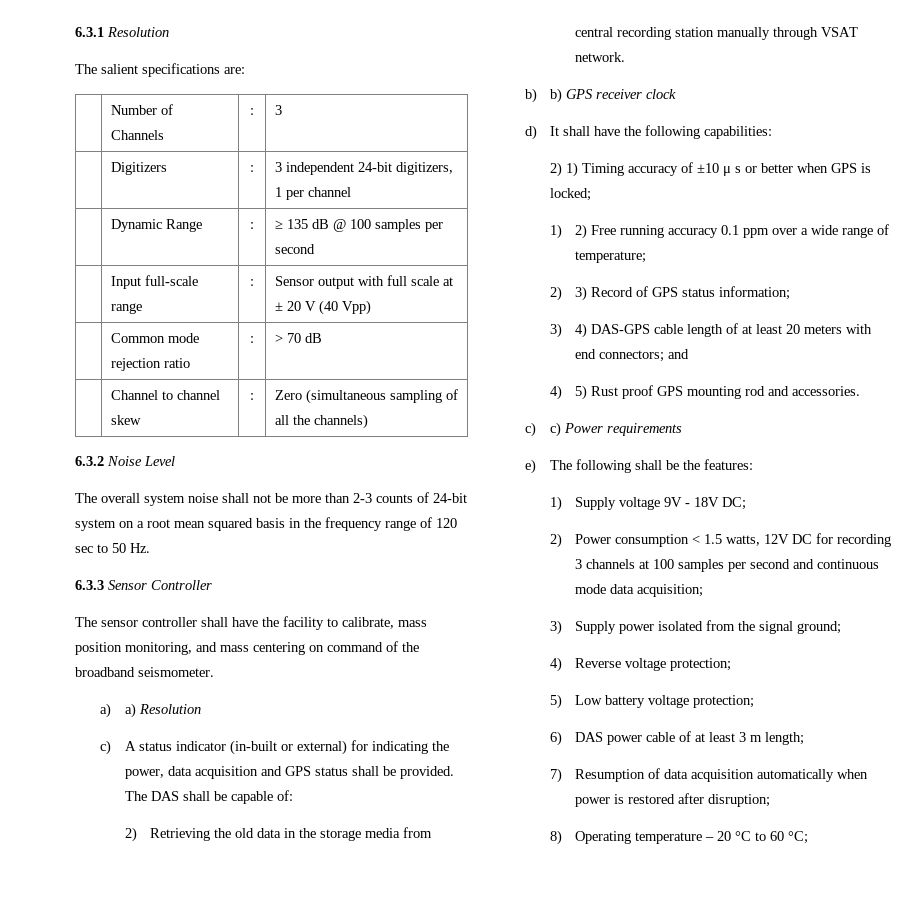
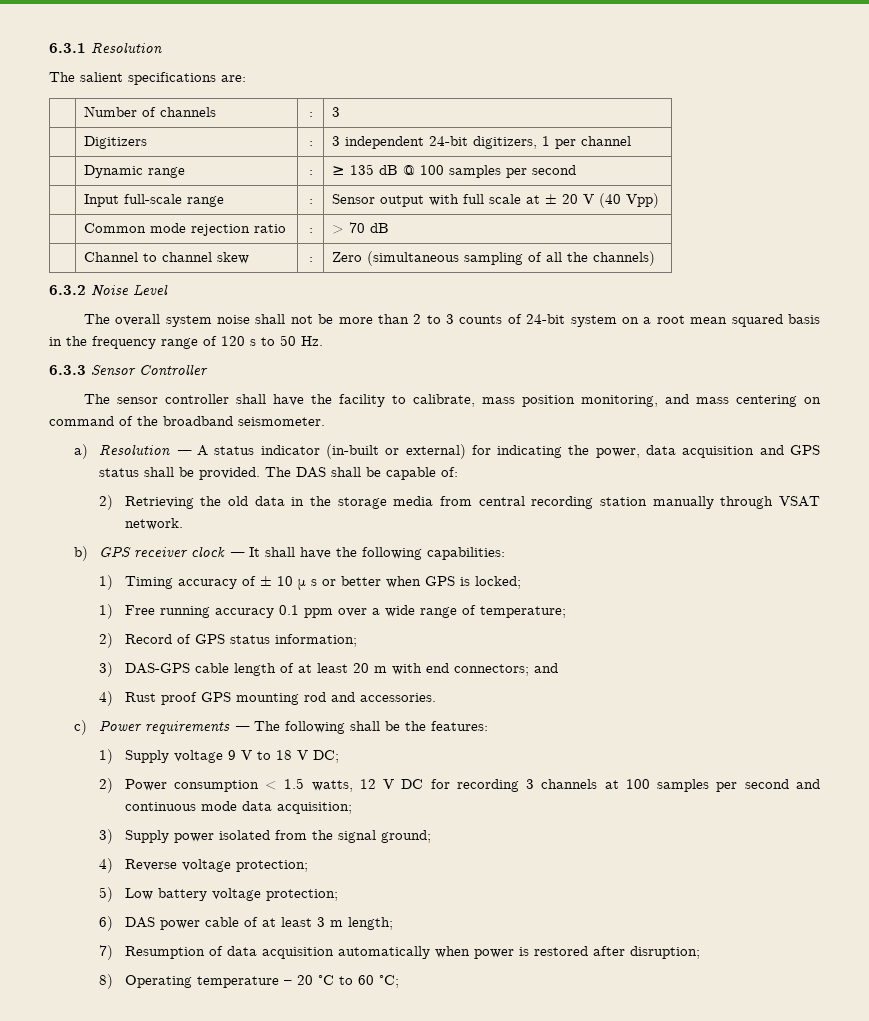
- | Number of Channels | : | 3
+ | Number of channels | : | 3
- | Dynamic Range | : | ≥ 135 dB @ 100 samples per second
+ | Dynamic range | : | ≥ 135 dB @ 100 samples per second
- The overall system noise shall not be more than 2-3 counts of 24-bit system on a root mean squared basis in the frequency range of 120 sec to 50 Hz.
+ The overall system noise shall not be more than 2 to 3 counts of 24-bit system on a root mean squared basis in the frequency range of 120 s to 50 Hz.
- a) a) Resolution
- c) A status indicator (in-built or external) for indicating the power, data acquisition and GPS status shall be provided.
+ a) Resolution — A status indicator (in-built or external) for indicating the power, data acquisition and GPS status shall be provided.
- b) b) GPS receiver clock
- d) It shall have the following capabilities:
+ b) GPS receiver clock — It shall have the following capabilities:
- 2) 1) Timing accuracy of ±10 μ s or better when GPS is locked;
+ 1) Timing accuracy of ± 10 μ s or better when GPS is locked;
- 1) 2) Free running accuracy 0.1 ppm over a wide range of temperature;
+ 1) Free running accuracy 0.1 ppm over a wide range of temperature;
- 2) 3) Record of GPS status information;
+ 2) Record of GPS status information;
- 3) 4) DAS-GPS cable length of at least 20 meters with end connectors; and
+ 3) DAS-GPS cable length of at least 20 m with end connectors; and
- 4) 5) Rust proof GPS mounting rod and accessories.
+ 4) Rust proof GPS mounting rod and accessories.
- c) c) Power requirements
- e) The following shall be the features:
+ c) Power requirements — The following shall be the features:
- 1) Supply voltage 9V - 18V DC;
+ 1) Supply voltage 9 V to 18 V DC;
- 2) Power consumption < 1.5 watts, 12V DC for recording 3 channels at 100 samples per second and continuous mode data acquisition;
+ 2) Power consumption < 1.5 watts, 12 V DC for recording 3 channels at 100 samples per second and continuous mode data acquisition;

